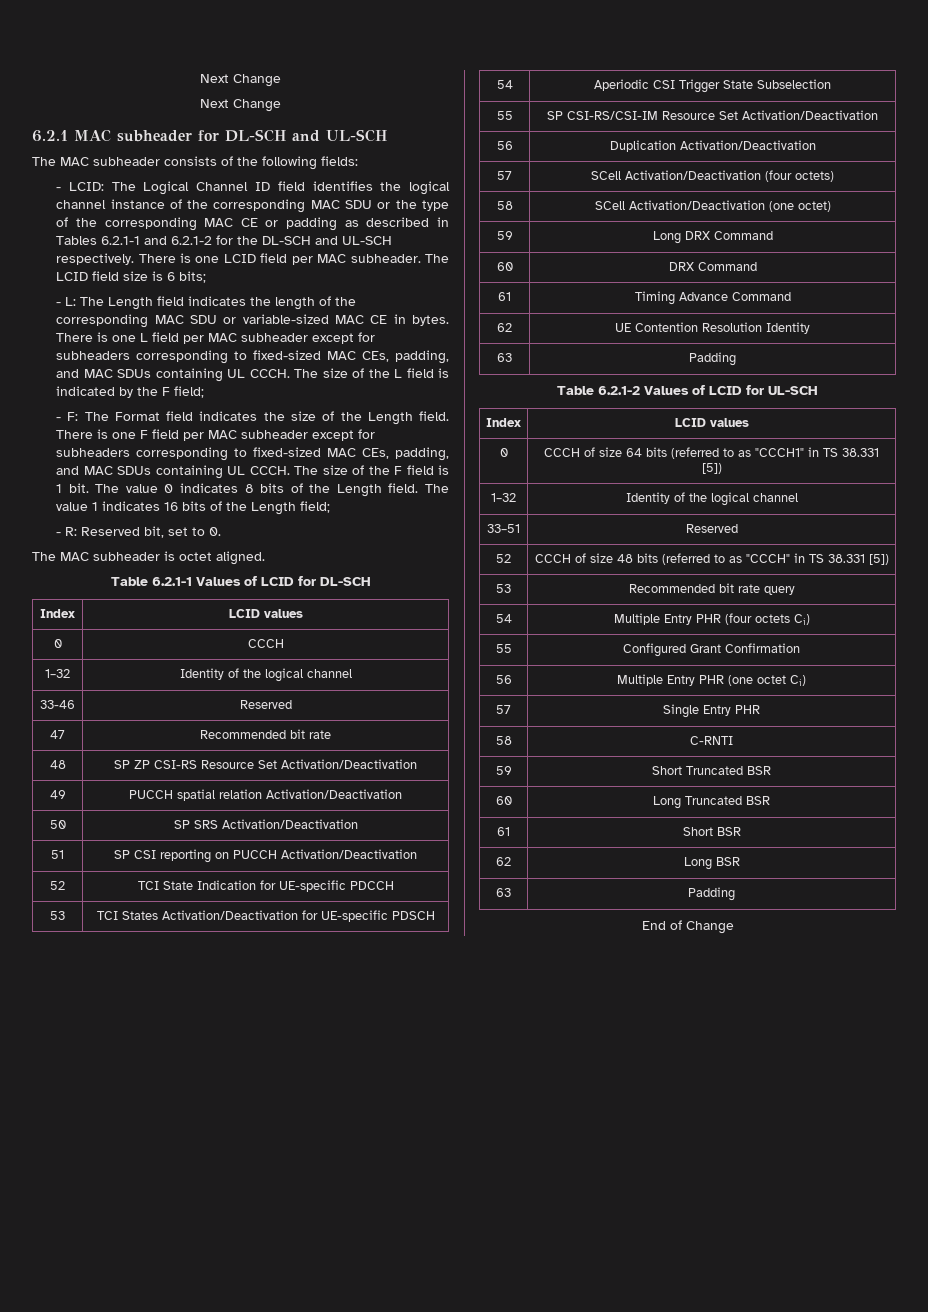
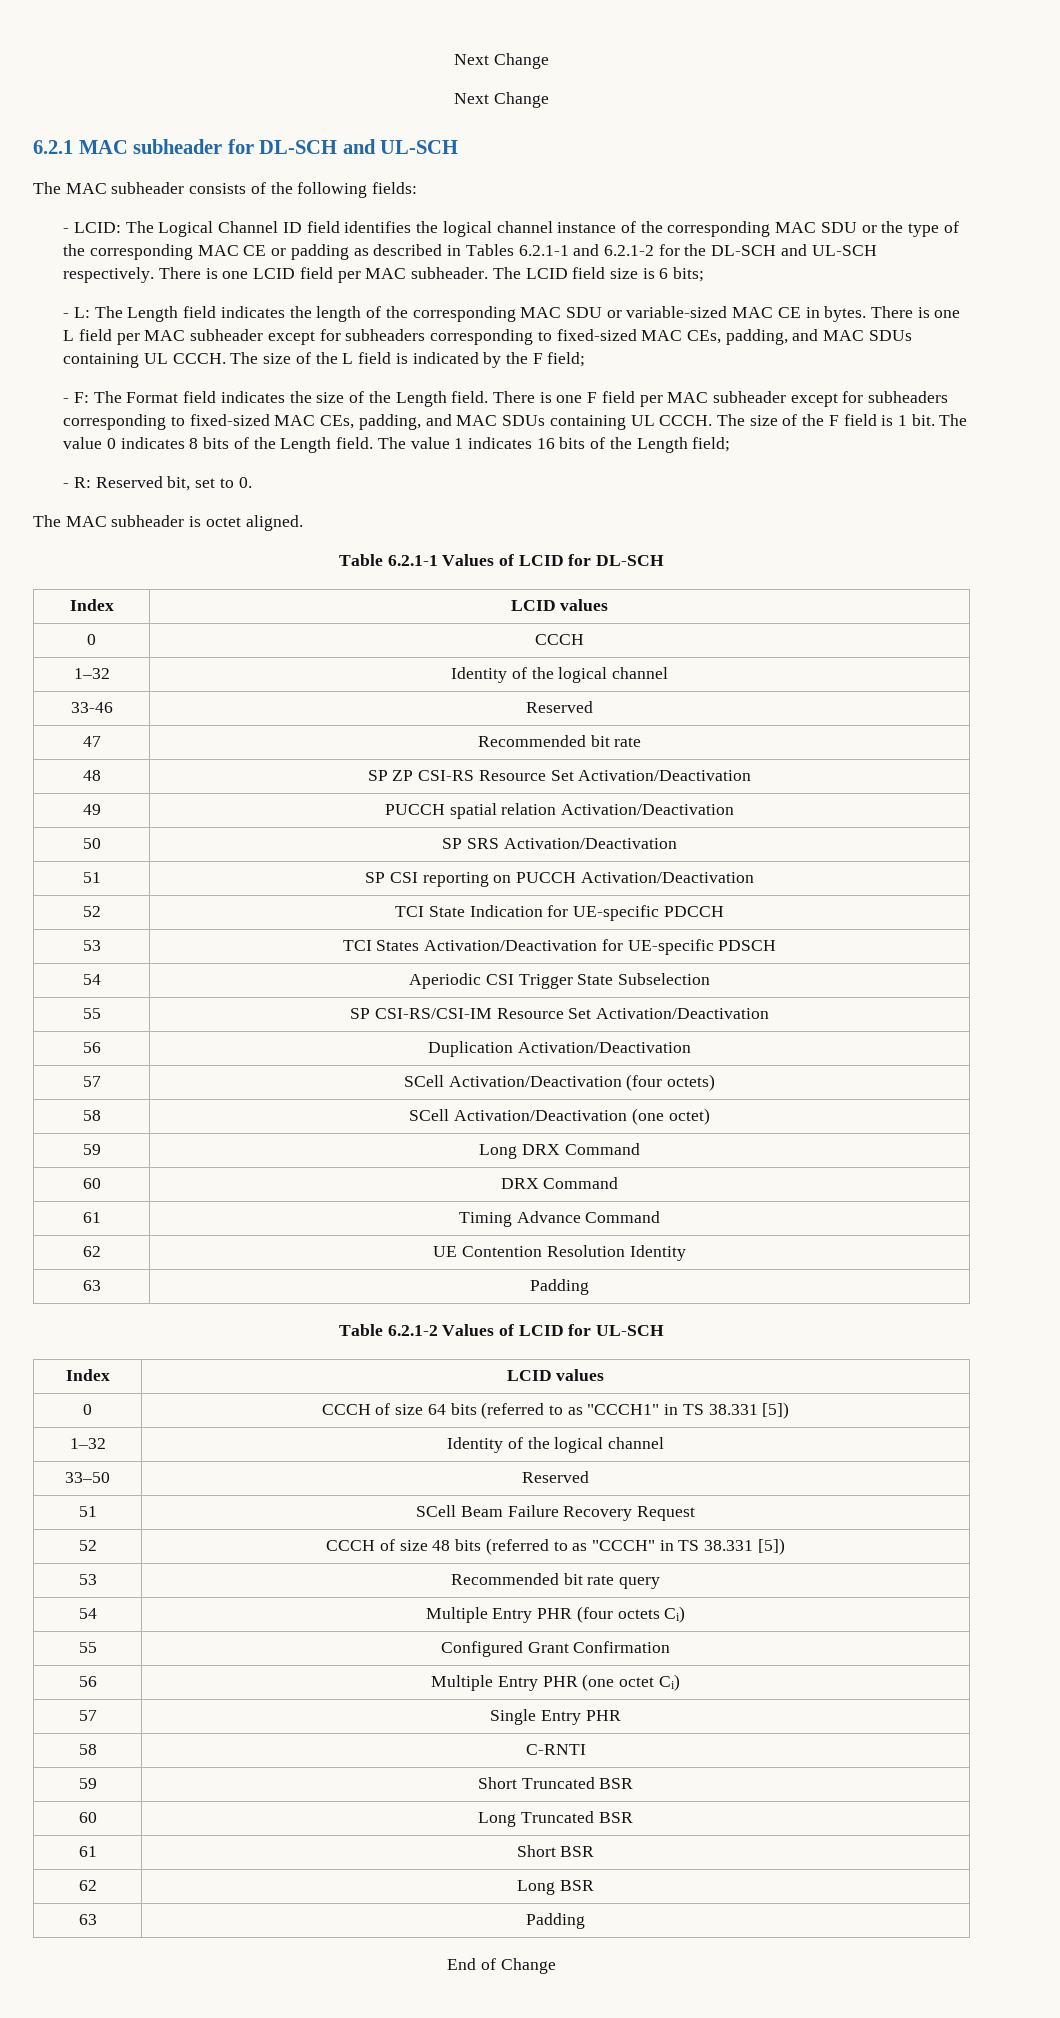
- 33–51 | Reserved
+ 33–50 | Reserved
+ 51 | SCell Beam Failure Recovery Request

